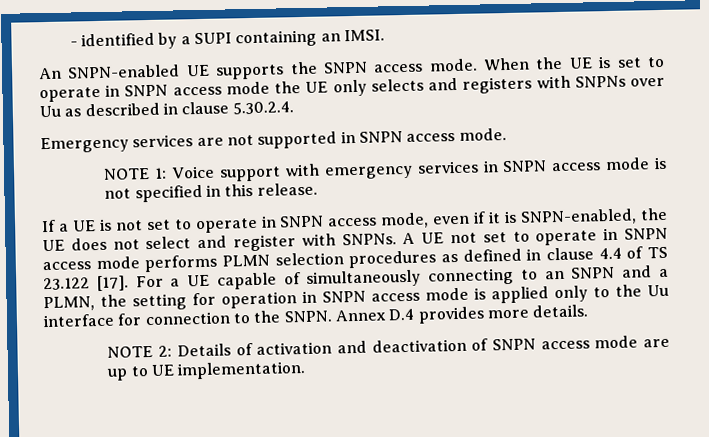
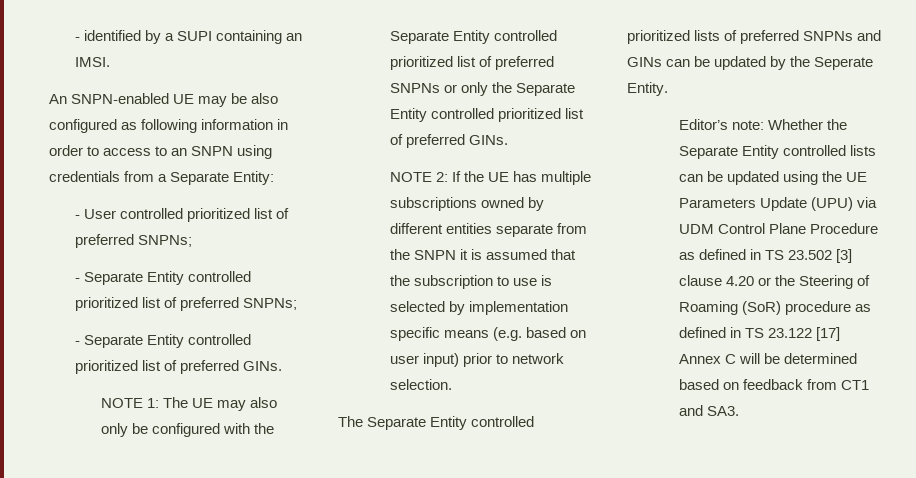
- An SNPN-enabled UE supports the SNPN access mode. When the UE is set to operate in SNPN access mode the UE only selects and registers with SNPNs over Uu as described in clause 5.30.2.4.
- Emergency services are not supported in SNPN access mode.
- NOTE 1: Voice support with emergency services in SNPN access mode is not specified in this release.
- If a UE is not set to operate in SNPN access mode, even if it is SNPN-enabled, the UE does not select and register with SNPNs. A UE not set to operate in SNPN access mode performs PLMN selection procedures as defined in clause 4.4 of TS 23.122 [17]. For a UE capable of simultaneously connecting to an SNPN and a PLMN, the setting for operation in SNPN access mode is applied only to the Uu interface for connection to the SNPN. Annex D.4 provides more details.
- NOTE 2: Details of activation and deactivation of SNPN access mode are up to UE implementation.
+ An SNPN-enabled UE may be also configured as following information in order to access to an SNPN using credentials from a Separate Entity:
+ - User controlled prioritized list of preferred SNPNs;
+ - Separate Entity controlled prioritized list of preferred SNPNs;
+ - Separate Entity controlled prioritized list of preferred GINs.
+ NOTE 1: The UE may also only be configured with the Separate Entity controlled prioritized list of preferred SNPNs or only the Separate Entity controlled prioritized list of preferred GINs.
+ NOTE 2: If the UE has multiple subscriptions owned by different entities separate from the SNPN it is assumed that the subscription to use is selected by implementation specific means (e.g. based on user input) prior to network selection.
+ The Separate Entity controlled prioritized lists of preferred SNPNs and GINs can be updated by the Seperate Entity.
+ Editor’s note: Whether the Separate Entity controlled lists can be updated using the UE Parameters Update (UPU) via UDM Control Plane Procedure as defined in TS 23.502 [3] clause 4.20 or the Steering of Roaming (SoR) procedure as defined in TS 23.122 [17] Annex C will be determined based on feedback from CT1 and SA3.

